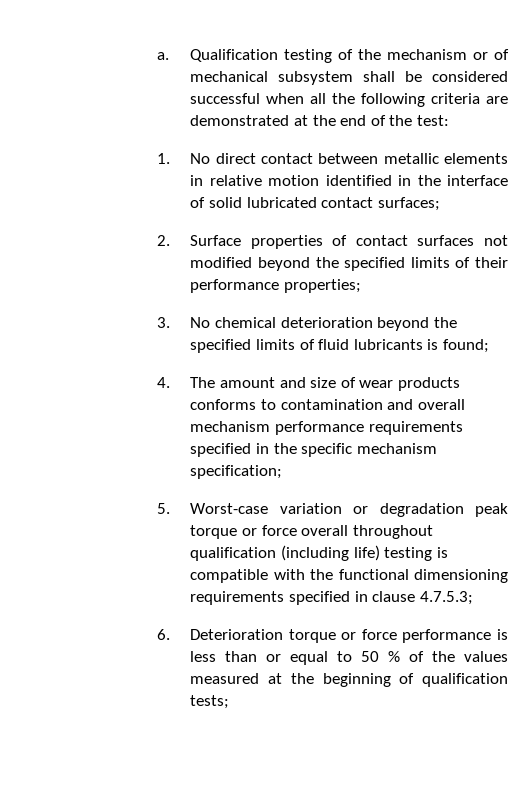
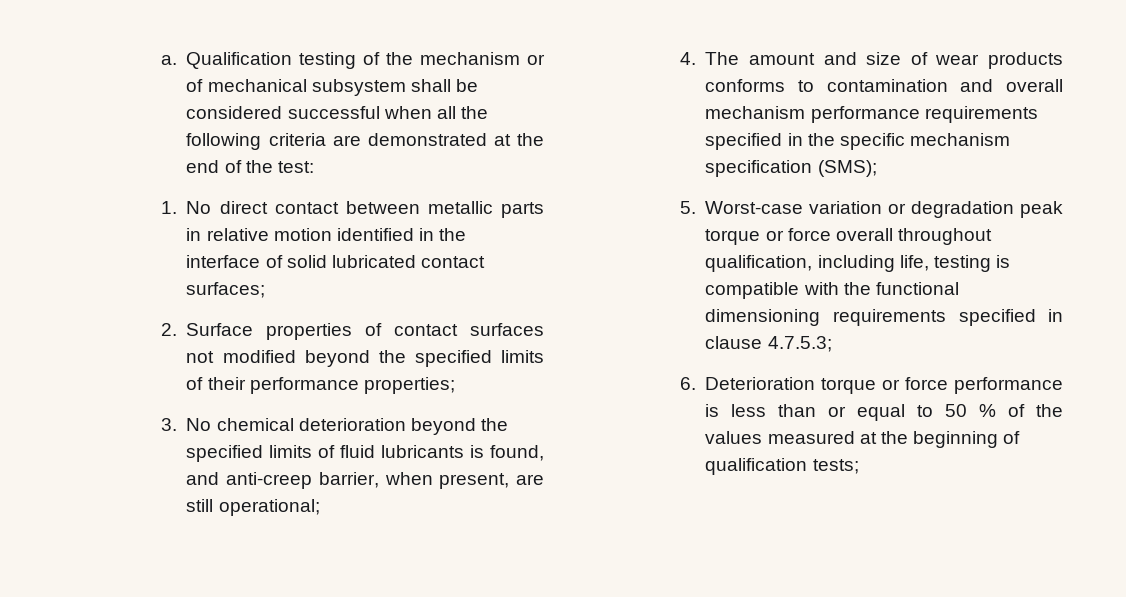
- 1. No direct contact between metallic elements in relative motion identified in the interface of solid lubricated contact surfaces;
+ 1. No direct contact between metallic parts in relative motion identified in the interface of solid lubricated contact surfaces;
- 3. No chemical deterioration beyond the specified limits of fluid lubricants is found;
+ 3. No chemical deterioration beyond the specified limits of fluid lubricants is found, and anti-creep barrier, when present, are still operational;
- 4. The amount and size of wear products conforms to contamination and overall mechanism performance requirements specified in the specific mechanism specification;
+ 4. The amount and size of wear products conforms to contamination and overall mechanism performance requirements specified in the specific mechanism specification (SMS);
- 5. Worst-case variation or degradation peak torque or force overall throughout qualification (including life) testing is compatible with the functional dimensioning requirements specified in clause 4.7.5.3;
+ 5. Worst-case variation or degradation peak torque or force overall throughout qualification, including life, testing is compatible with the functional dimensioning requirements specified in clause 4.7.5.3;

